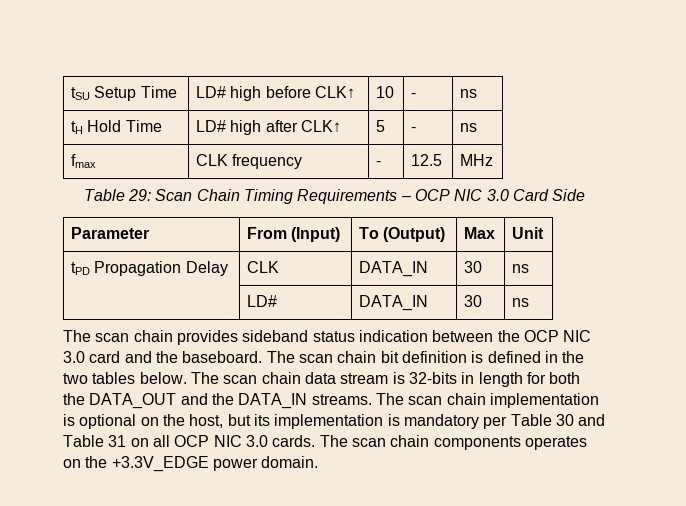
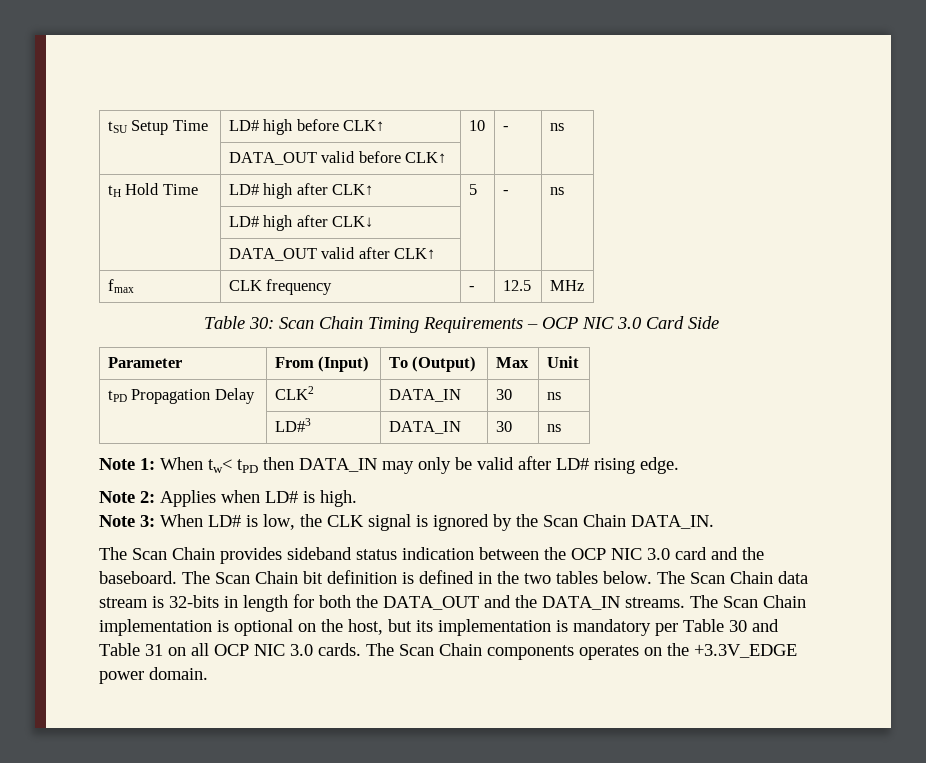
+ | DATA_OUT valid before CLK↑ | | |
+ | LD# high after CLK↓ | | |
+ | DATA_OUT valid after CLK↑ | | |
- Table 29: Scan Chain Timing Requirements – OCP NIC 3.0 Card Side
+ Table 30: Scan Chain Timing Requirements – OCP NIC 3.0 Card Side
- tPD Propagation Delay | CLK | DATA_IN | 30 | ns
+ tPD Propagation Delay | CLK2 | DATA_IN | 30 | ns
- | LD# | DATA_IN | 30 | ns
- The scan chain provides sideband status indication between the OCP NIC 3.0 card and the baseboard.
+ | LD#3 | DATA_IN | 30 | ns
+ Note 1: When tw< tPD then DATA_IN may only be valid after LD# rising edge.
+ Note 2: Applies when LD# is high.
+ Note 3: When LD# is low, the CLK signal is ignored by the Scan Chain DATA_IN.
+ The Scan Chain provides sideband status indication between the OCP NIC 3.0 card and the baseboard.
- The scan chain bit definition is defined in the two tables below.
+ The Scan Chain bit definition is defined in the two tables below.
- The scan chain data stream is 32-bits in length for both the DATA_OUT and the DATA_IN streams.
+ The Scan Chain data stream is 32-bits in length for both the DATA_OUT and the DATA_IN streams.
- The scan chain implementation is optional on the host, but its implementation is mandatory per Table 30 and Table 31 on all OCP NIC 3.0 cards.
+ The Scan Chain implementation is optional on the host, but its implementation is mandatory per Table 30 and Table 31 on all OCP NIC 3.0 cards.
- The scan chain components operates on the +3.3V_EDGE power domain.
+ The Scan Chain components operates on the +3.3V_EDGE power domain.

